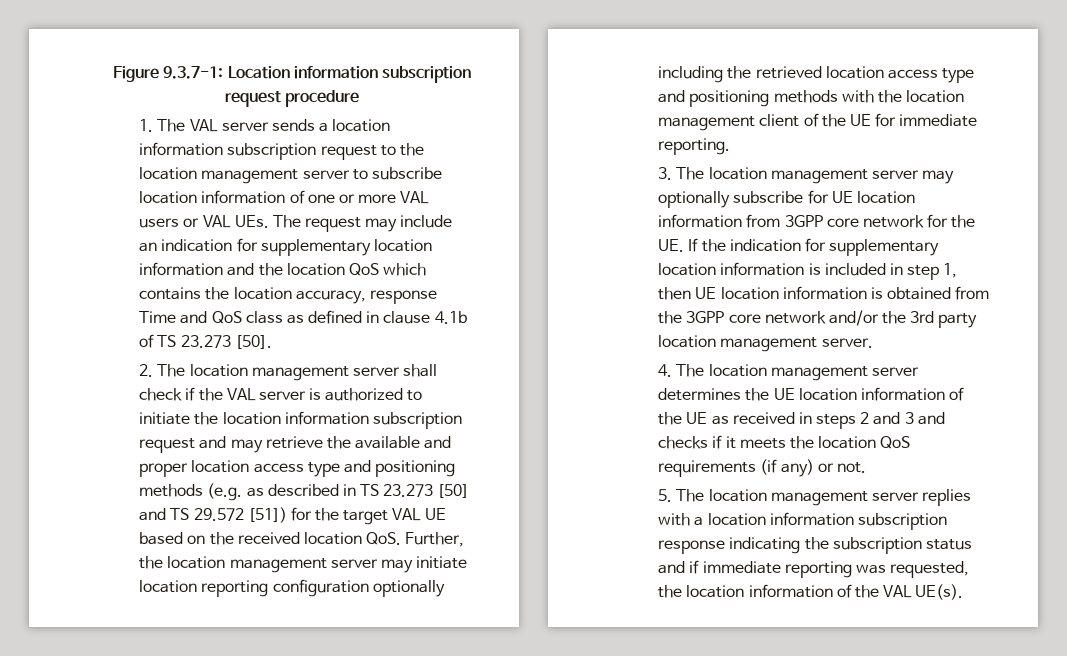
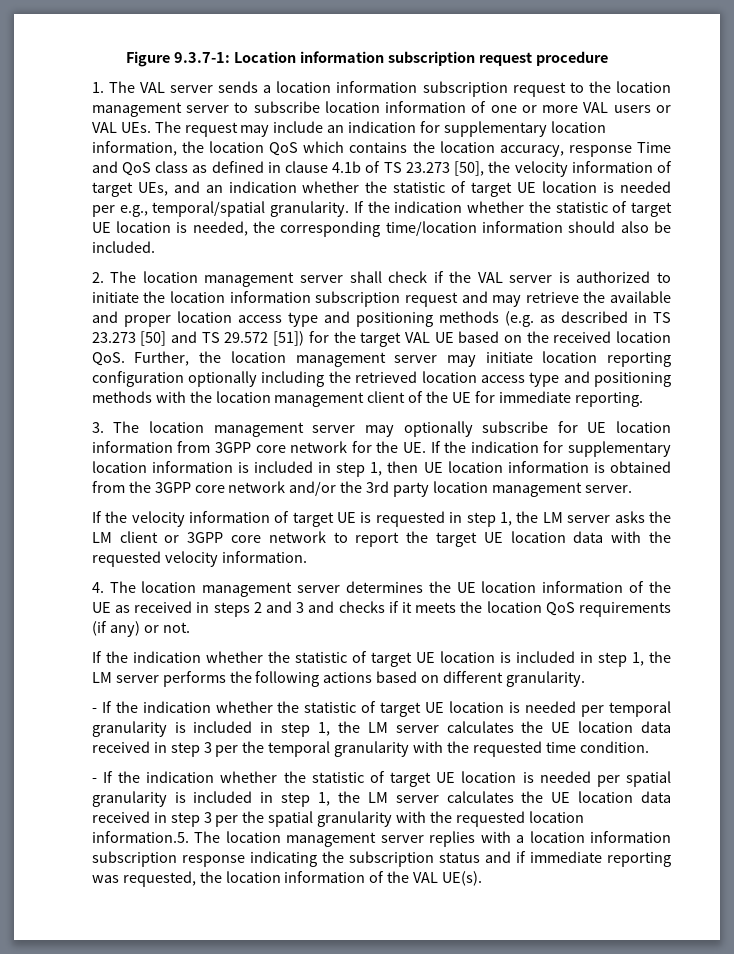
- 1. The VAL server sends a location information subscription request to the location management server to subscribe location information of one or more VAL users or VAL UEs. The request may include an indication for supplementary location information and the location QoS which contains the location accuracy, response Time and QoS class as defined in clause 4.1b of TS 23.273 [50].
+ 1. The VAL server sends a location information subscription request to the location management server to subscribe location information of one or more VAL users or VAL UEs. The request may include an indication for supplementary location information, the location QoS which contains the location accuracy, response Time and QoS class as defined in clause 4.1b of TS 23.273 [50], the velocity information of target UEs, and an indication whether the statistic of target UE location is needed per e.g., temporal/spatial granularity. If the indication whether the statistic of target UE location is needed, the corresponding time/location information should also be included.
+ If the velocity information of target UE is requested in step 1, the LM server asks the LM client or 3GPP core network to report the target UE location data with the requested velocity information.
- 5. The location management server replies with a location information subscription response indicating the subscription status and if immediate reporting was requested, the location information of the VAL UE(s).
+ If the indication whether the statistic of target UE location is included in step 1, the LM server performs the following actions based on different granularity.
+ - If the indication whether the statistic of target UE location is needed per temporal granularity is included in step 1, the LM server calculates the UE location data received in step 3 per the temporal granularity with the requested time condition.
+ - If the indication whether the statistic of target UE location is needed per spatial granularity is included in step 1, the LM server calculates the UE location data received in step 3 per the spatial granularity with the requested location information.5. The location management server replies with a location information subscription response indicating the subscription status and if immediate reporting was requested, the location information of the VAL UE(s).

